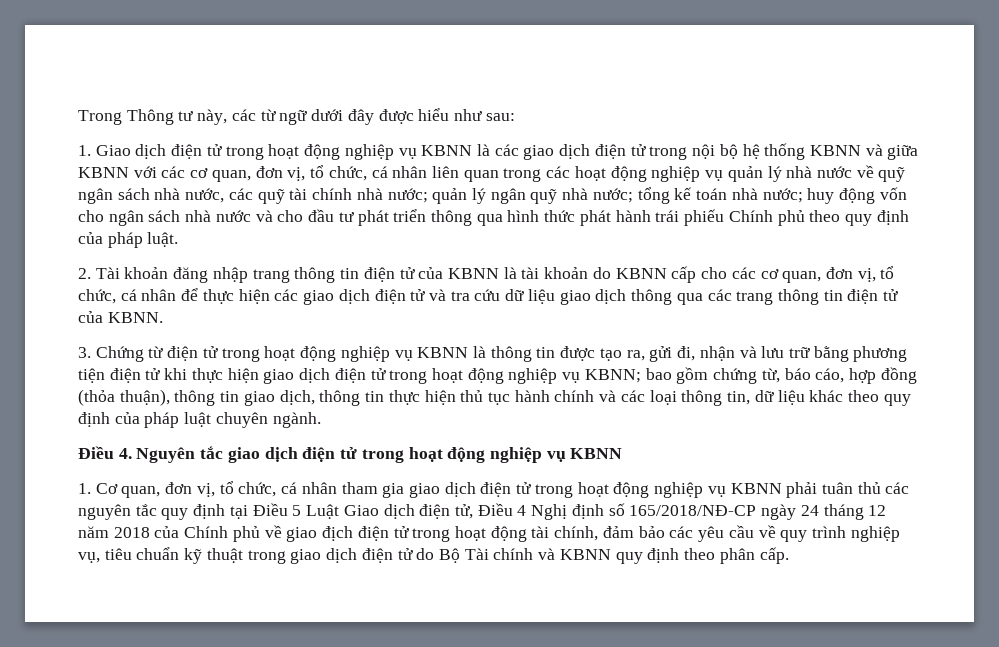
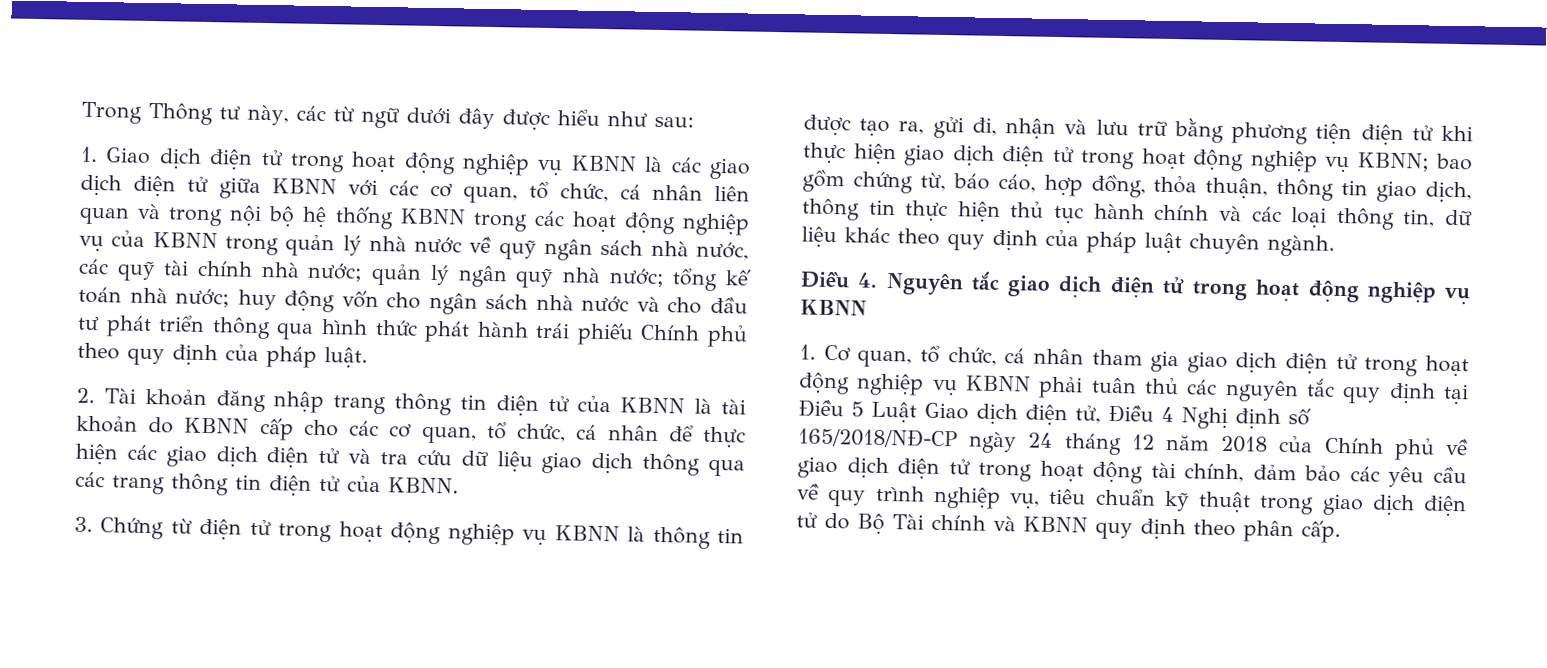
- 1. Giao dịch điện tử trong hoạt động nghiệp vụ KBNN là các giao dịch điện tử trong nội bộ hệ thống KBNN và giữa KBNN với các cơ quan, đơn vị, tổ chức, cá nhân liên quan trong các hoạt động nghiệp vụ quản lý nhà nước về quỹ ngân sách nhà nước, các quỹ tài chính nhà nước;
+ 1. Giao dịch điện tử trong hoạt động nghiệp vụ KBNN là các giao dịch điện tử giữa KBNN với các cơ quan, tổ chức, cá nhân liên quan và trong nội bộ hệ thống KBNN trong các hoạt động nghiệp vụ của KBNN trong quản lý nhà nước về quỹ ngân sách nhà nước, các quỹ tài chính nhà nước;
- 2. Tài khoản đăng nhập trang thông tin điện tử của KBNN là tài khoản do KBNN cấp cho các cơ quan, đơn vị, tổ chức, cá nhân để thực hiện các giao dịch điện tử và tra cứu dữ liệu giao dịch thông qua các trang thông tin điện tử của KBNN.
+ 2. Tài khoản đăng nhập trang thông tin điện tử của KBNN là tài khoản do KBNN cấp cho các cơ quan, tổ chức, cá nhân để thực hiện các giao dịch điện tử và tra cứu dữ liệu giao dịch thông qua các trang thông tin điện tử của KBNN.
- bao gồm chứng từ, báo cáo, hợp đồng (thỏa thuận), thông tin giao dịch, thông tin thực hiện thủ tục hành chính và các loại thông tin, dữ liệu khác theo quy định của pháp luật chuyên ngành.
+ bao gồm chứng từ, báo cáo, hợp đồng, thỏa thuận, thông tin giao dịch, thông tin thực hiện thủ tục hành chính và các loại thông tin, dữ liệu khác theo quy định của pháp luật chuyên ngành.
- 1. Cơ quan, đơn vị, tổ chức, cá nhân tham gia giao dịch điện tử trong hoạt động nghiệp vụ KBNN phải tuân thủ các nguyên tắc quy định tại Điều 5 Luật Giao dịch điện tử, Điều 4 Nghị định số 165/2018/NĐ-CP ngày 24 tháng 12 năm 2018 của Chính phủ về giao địch điện tử trong hoạt động tài chính, đảm bảo các yêu cầu về quy trình nghiệp vụ, tiêu chuẩn kỹ thuật trong giao dịch điện tử do Bộ Tài chính và KBNN quy định theo phân cấp.
+ 1. Cơ quan, tổ chức, cá nhân tham gia giao dịch điện tử trong hoạt động nghiệp vụ KBNN phải tuân thủ các nguyên tắc quy định tại Điều 5 Luật Giao dịch điện tử, Điều 4 Nghị định số 165/2018/NĐ-CP ngày 24 tháng 12 năm 2018 của Chính phủ về giao dịch điện tử trong hoạt động tài chính, đảm bảo các yêu cầu về quy trình nghiệp vụ, tiêu chuẩn kỹ thuật trong giao dịch điện tử do Bộ Tài chính và KBNN quy định theo phân cấp.

